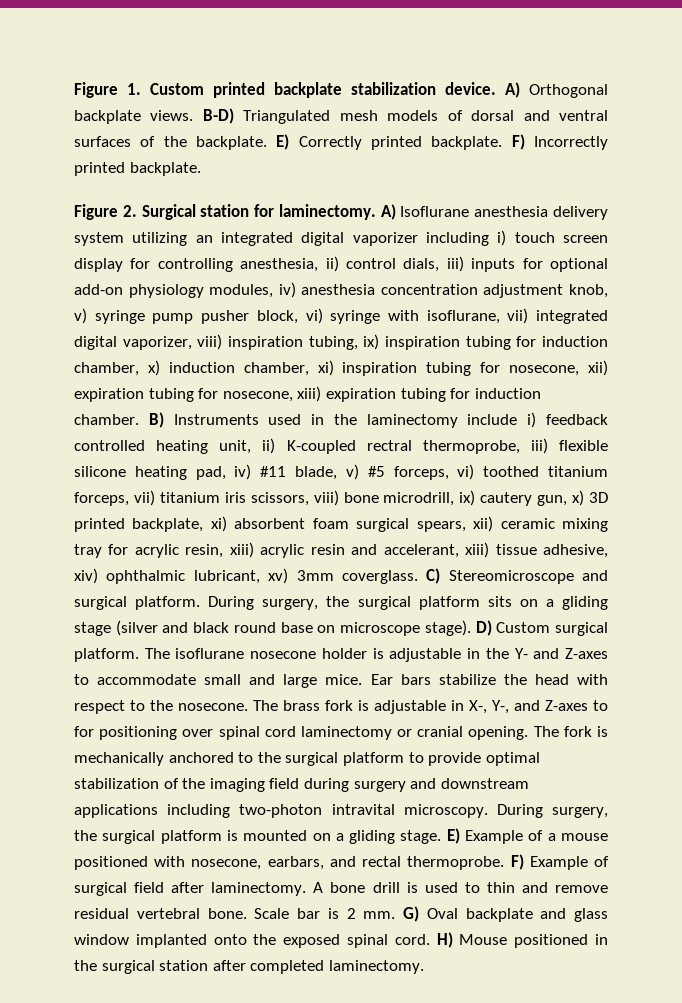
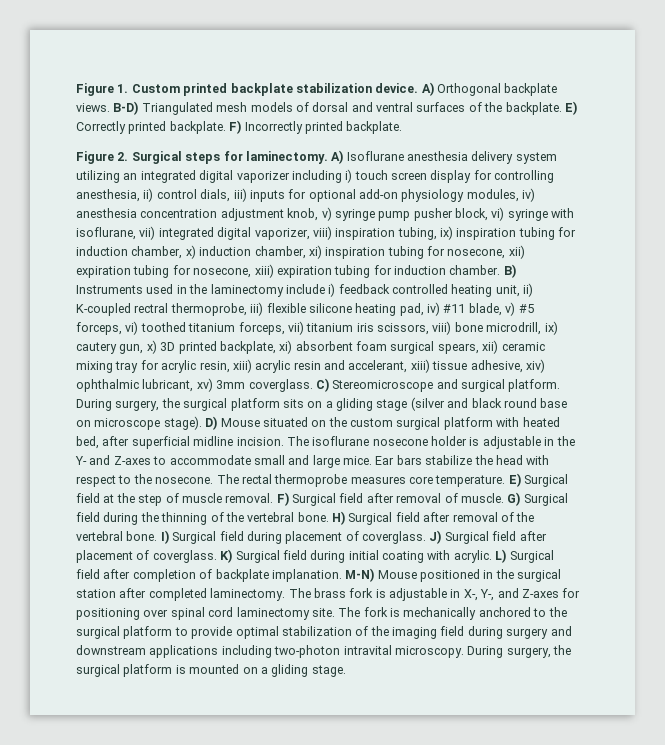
- Figure 2. Surgical station for laminectomy.
+ Figure 2. Surgical steps for laminectomy.
- D) Custom surgical platform.
+ D) Mouse situated on the custom surgical platform with heated bed, after superficial midline incision.
- The brass fork is adjustable in X-, Y-, and Z-axes to for positioning over spinal cord laminectomy or cranial opening.
+ The rectal thermoprobe measures core temperature. E) Surgical field at the step of muscle removal. F) Surgical field after removal of muscle. G) Surgical field during the thinning of the vertebral bone. H) Surgical field after removal of the vertebral bone. I) Surgical field during placement of coverglass. J) Surgical field after placement of coverglass. K) Surgical field during initial coating with acrylic. L) Surgical field after completion of backplate implanation. M-N) Mouse positioned in the surgical station after completed laminectomy. The brass fork is adjustable in X-, Y-, and Z-axes for positioning over spinal cord laminectomy site.
- E) Example of a mouse positioned with nosecone, earbars, and rectal thermoprobe. F) Example of surgical field after laminectomy. A bone drill is used to thin and remove residual vertebral bone. Scale bar is 2 mm. G) Oval backplate and glass window implanted onto the exposed spinal cord. H) Mouse positioned in the surgical station after completed laminectomy.

